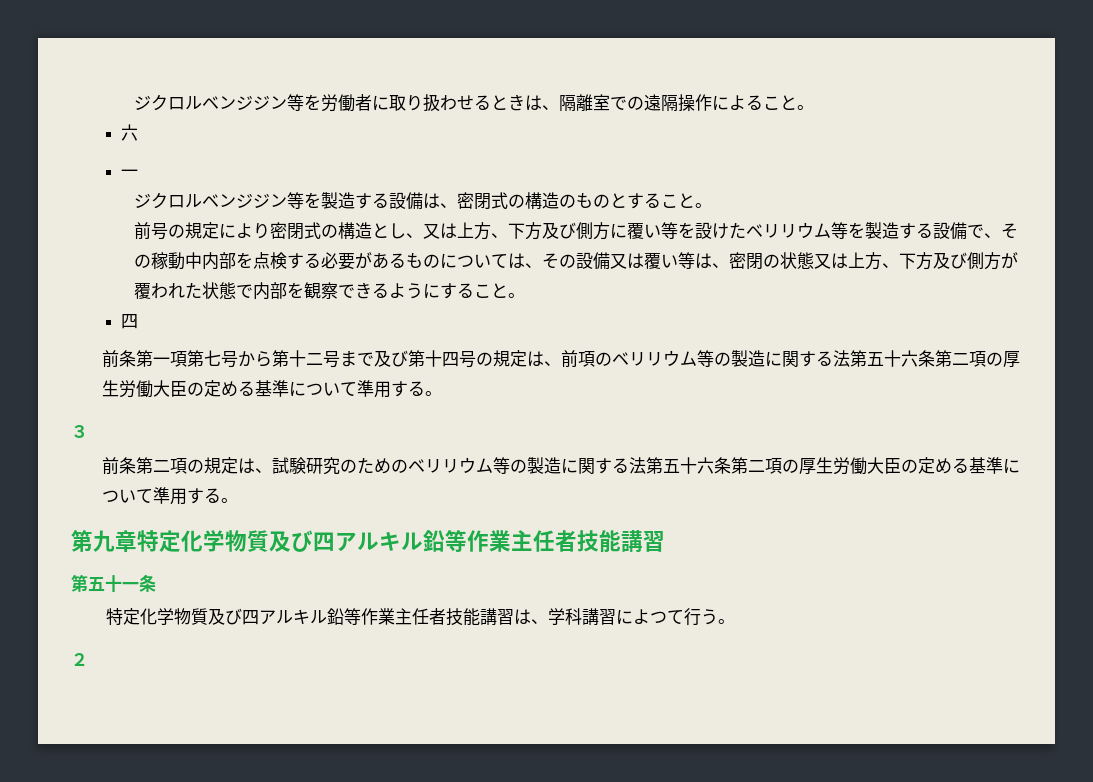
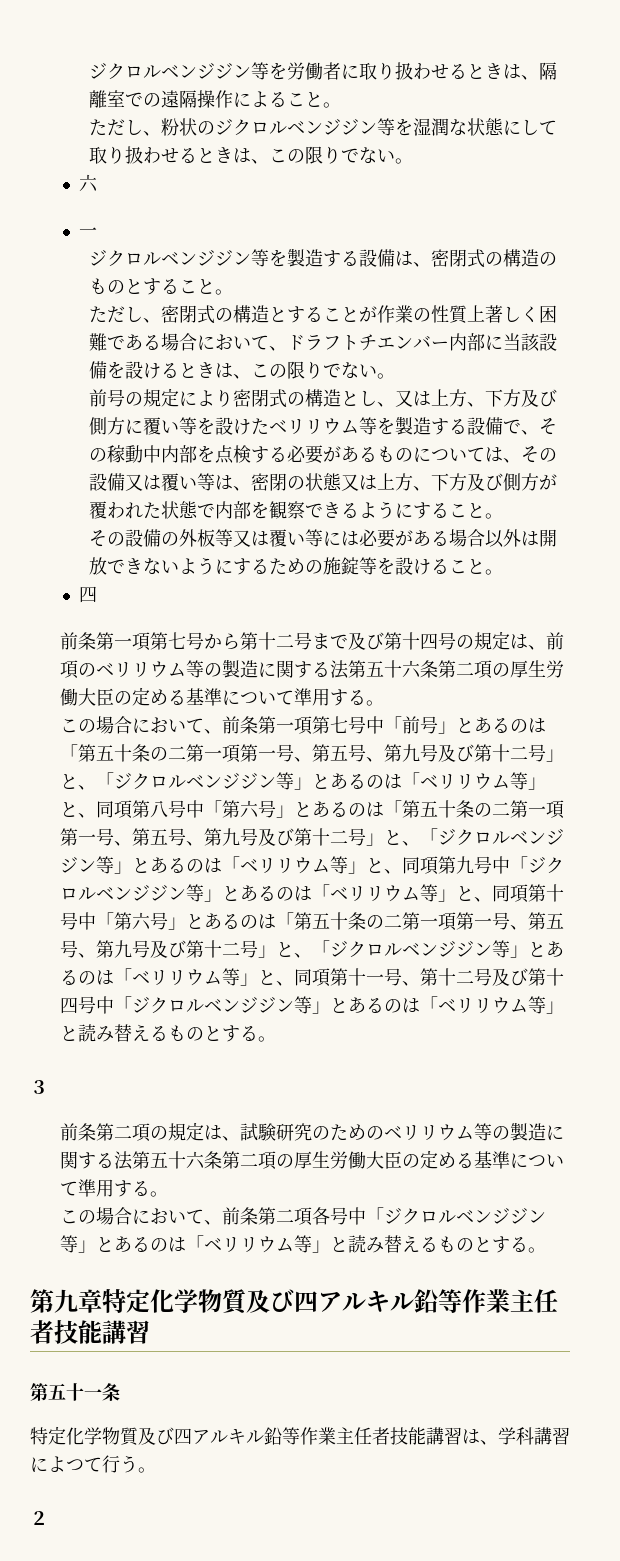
+ ただし、粉状のジクロルベンジジン等を湿潤な状態にして取り扱わせるときは、この限りでない。
+ ただし、密閉式の構造とすることが作業の性質上著しく困難である場合において、ドラフトチエンバー内部に当該設備を設けるときは、この限りでない。
+ その設備の外板等又は覆い等には必要がある場合以外は開放できないようにするための施錠等を設けること。
+ この場合において、前条第一項第七号中「前号」とあるのは「第五十条の二第一項第一号、第五号、第九号及び第十二号」と、「ジクロルベンジジン等」とあるのは「ベリリウム等」と、同項第八号中「第六号」とあるのは「第五十条の二第一項第一号、第五号、第九号及び第十二号」と、「ジクロルベンジジン等」とあるのは「ベリリウム等」と、同項第九号中「ジクロルベンジジン等」とあるのは「ベリリウム等」と、同項第十号中「第六号」とあるのは「第五十条の二第一項第一号、第五号、第九号及び第十二号」と、「ジクロルベンジジン等」とあるのは「ベリリウム等」と、同項第十一号、第十二号及び第十四号中「ジクロルベンジジン等」とあるのは「ベリリウム等」と読み替えるものとする。
+ この場合において、前条第二項各号中「ジクロルベンジジン等」とあるのは「ベリリウム等」と読み替えるものとする。

